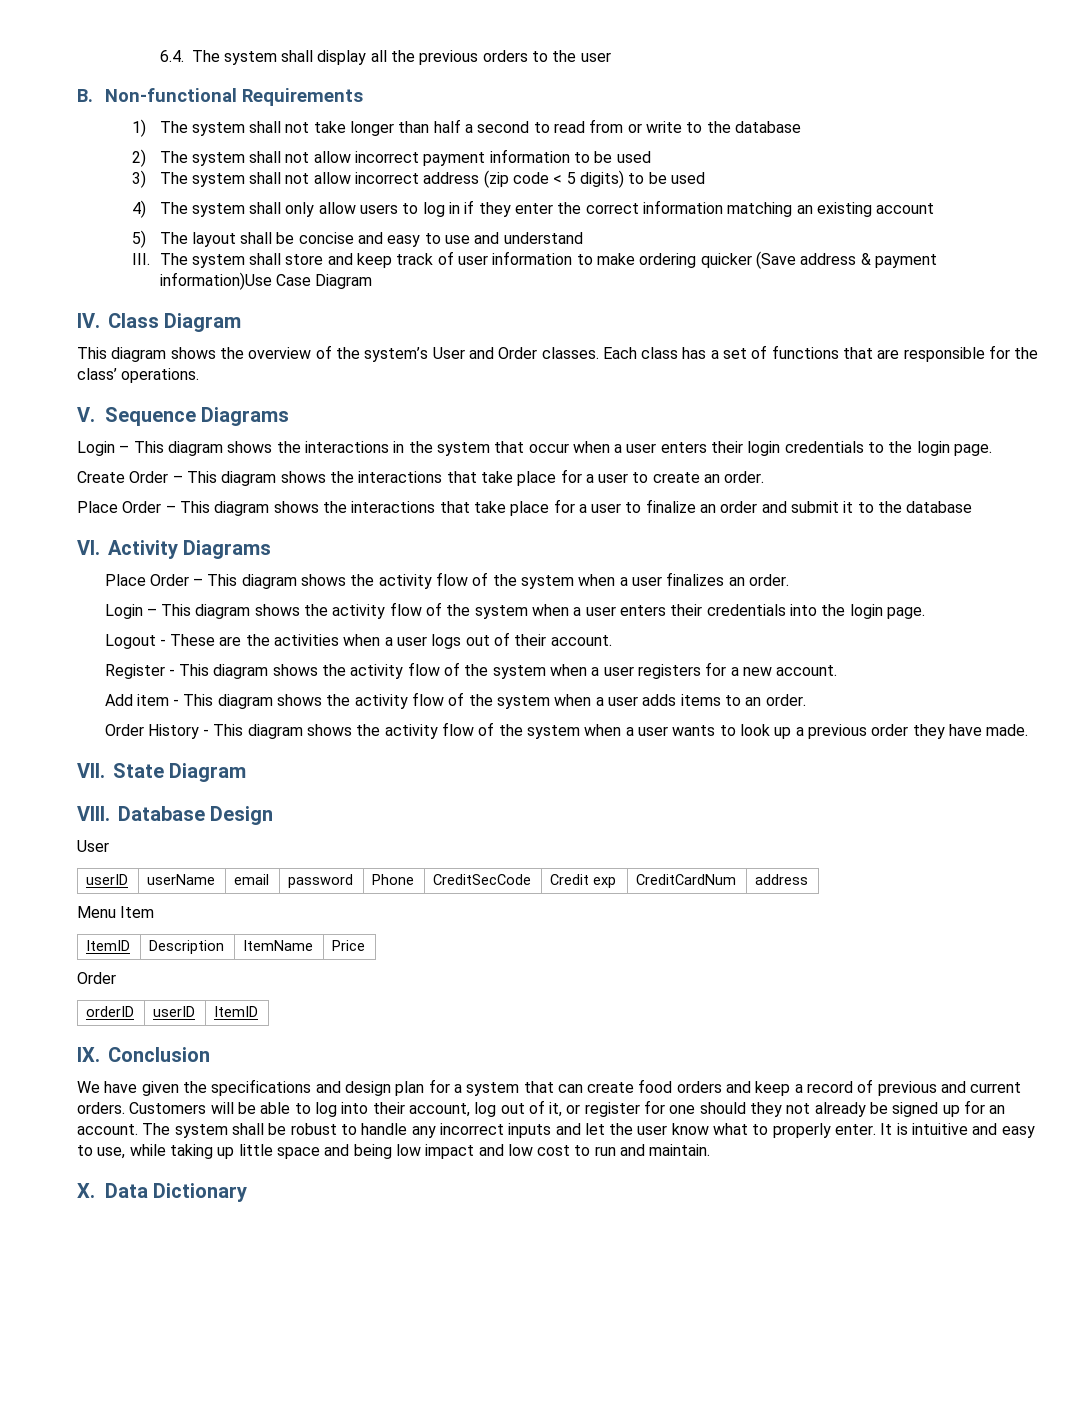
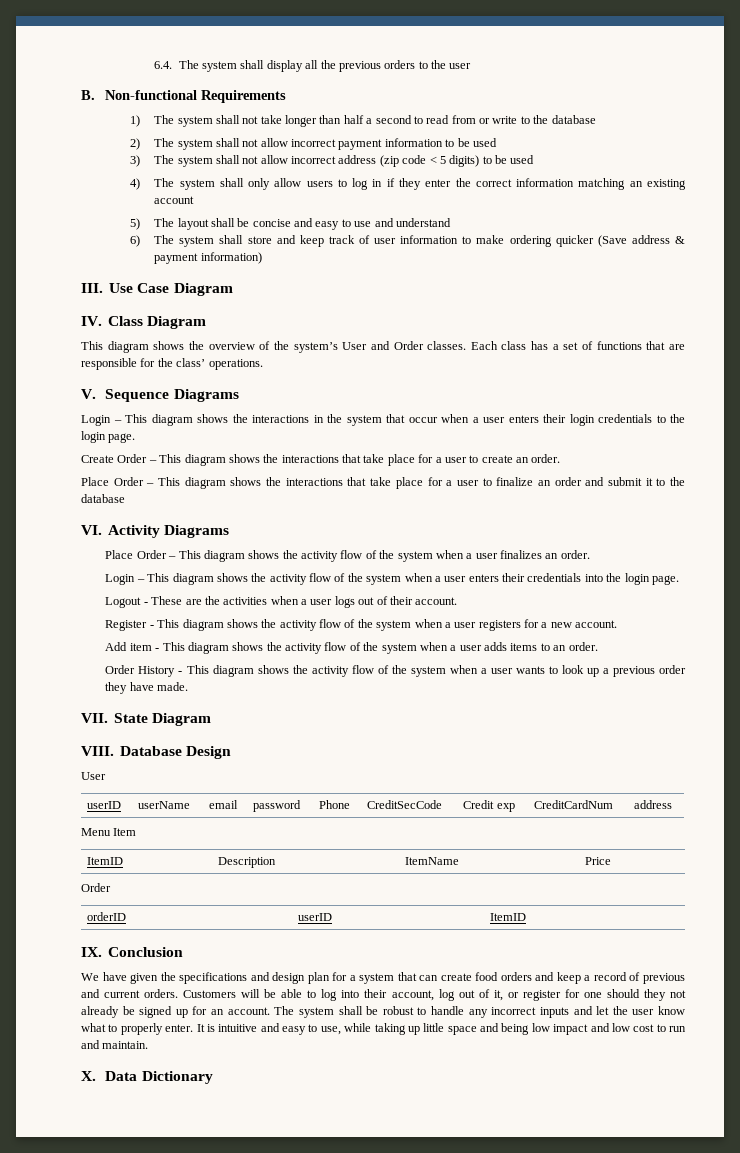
- III. The system shall store and keep track of user information to make ordering quicker (Save address & payment information)Use Case Diagram
+ 6) The system shall store and keep track of user information to make ordering quicker (Save address & payment information)
+ III. Use Case Diagram

